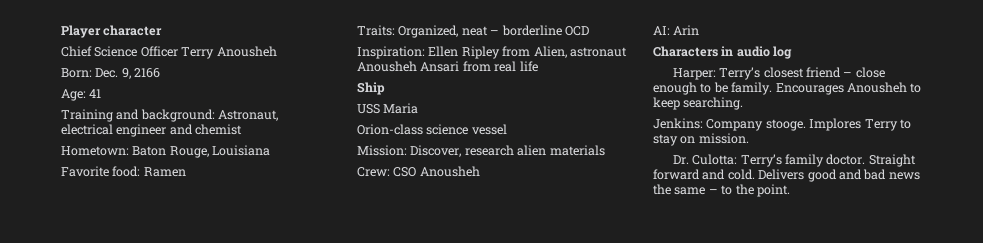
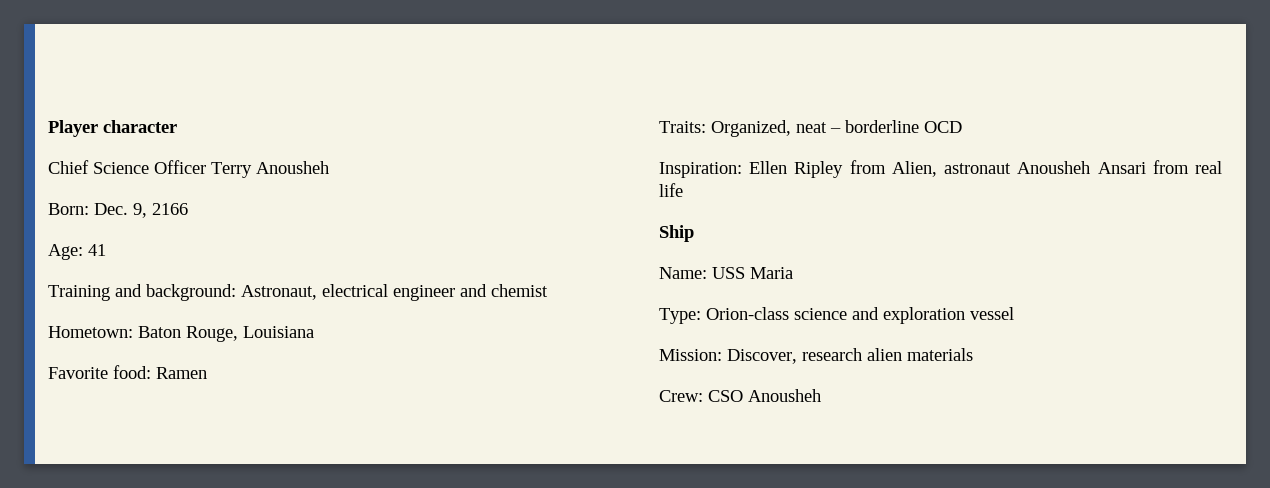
- USS Maria
+ Name: USS Maria
- Orion-class science vessel
+ Type: Orion-class science and exploration vessel
- AI: Arin
- Characters in audio log
- Harper: Terry’s closest friend – close enough to be family. Encourages Anousheh to keep searching.
- Jenkins: Company stooge. Implores Terry to stay on mission.
- Dr. Culotta: Terry’s family doctor. Straight forward and cold. Delivers good and bad news the same – to the point.

